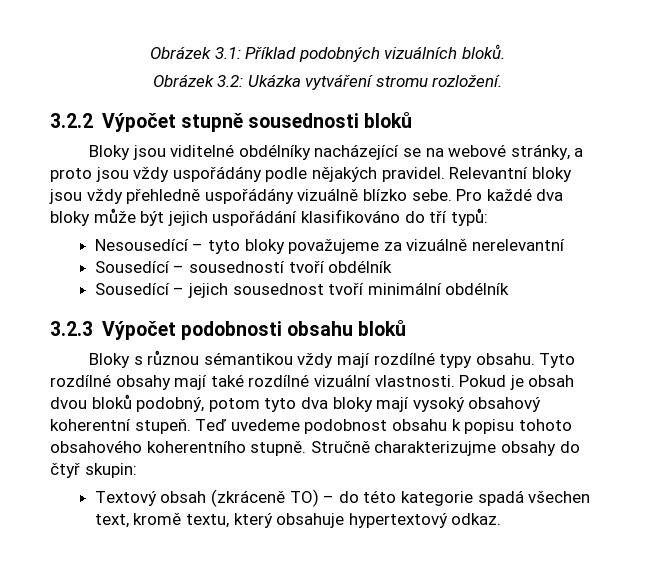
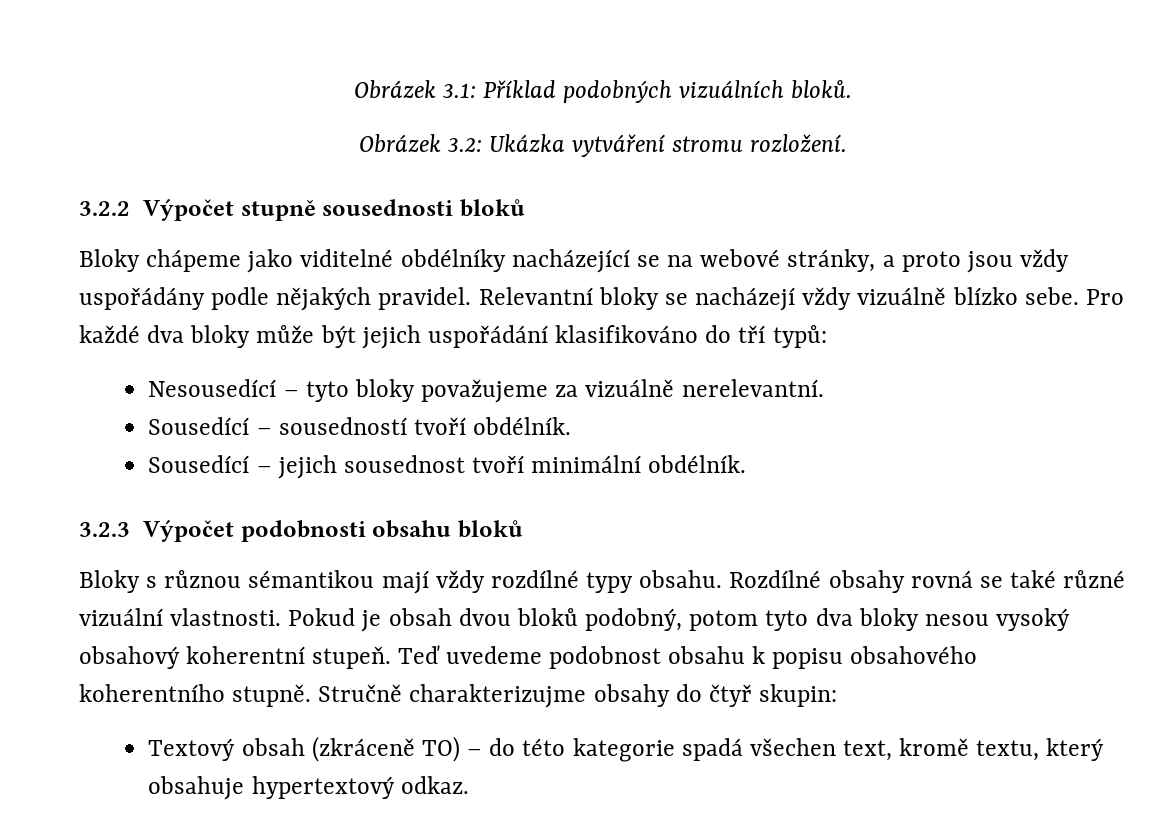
- Bloky jsou viditelné obdélníky nacházející se na webové stránky, a proto jsou vždy uspořádány podle nějakých pravidel.
+ Bloky chápeme jako viditelné obdélníky nacházející se na webové stránky, a proto jsou vždy uspořádány podle nějakých pravidel.
- Relevantní bloky jsou vždy přehledně uspořádány vizuálně blízko sebe.
+ Relevantní bloky se nacházejí vždy vizuálně blízko sebe.
- Nesousedící – tyto bloky považujeme za vizuálně nerelevantní
+ Nesousedící – tyto bloky považujeme za vizuálně nerelevantní.
- Sousedící – sousedností tvoří obdélník
+ Sousedící – sousedností tvoří obdélník.
- Sousedící – jejich sousednost tvoří minimální obdélník
+ Sousedící – jejich sousednost tvoří minimální obdélník.
- Bloky s různou sémantikou vždy mají rozdílné typy obsahu.
+ Bloky s různou sémantikou mají vždy rozdílné typy obsahu.
- Tyto rozdílné obsahy mají také rozdílné vizuální vlastnosti.
+ Rozdílné obsahy rovná se také různé vizuální vlastnosti.
- Pokud je obsah dvou bloků podobný, potom tyto dva bloky mají vysoký obsahový koherentní stupeň.
+ Pokud je obsah dvou bloků podobný, potom tyto dva bloky nesou vysoký obsahový koherentní stupeň.
- Teď uvedeme podobnost obsahu k popisu tohoto obsahového koherentního stupně.
+ Teď uvedeme podobnost obsahu k popisu obsahového koherentního stupně.

